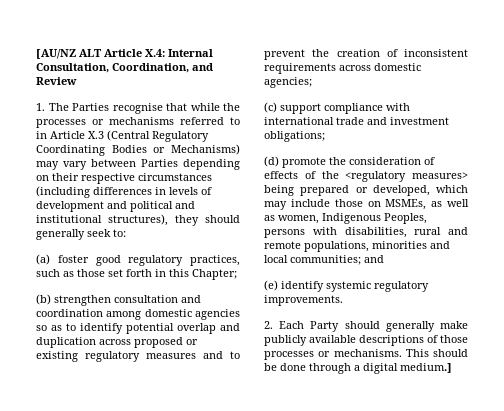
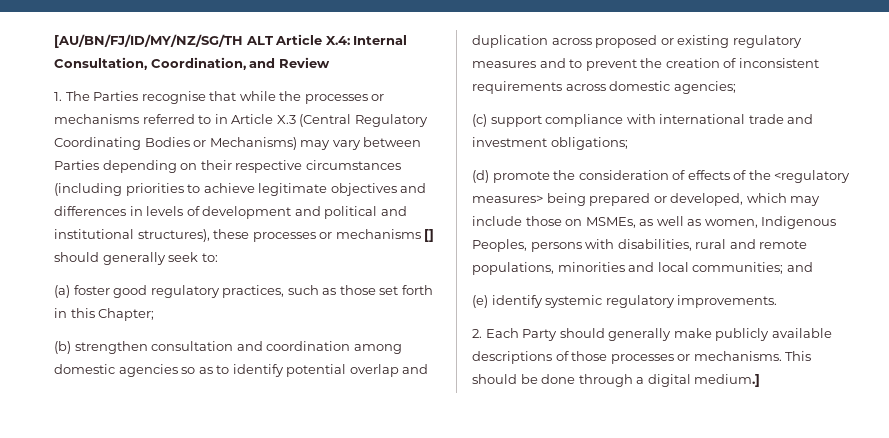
- [AU/NZ ALT Article X.4: Internal Consultation, Coordination, and Review
+ [AU/BN/FJ/ID/MY/NZ/SG/TH ALT Article X.4: Internal Consultation, Coordination, and Review
- 1. The Parties recognise that while the processes or mechanisms referred to in Article X.3 (Central Regulatory Coordinating Bodies or Mechanisms) may vary between Parties depending on their respective circumstances (including differences in levels of development and political and institutional structures), they should generally seek to:
+ 1. The Parties recognise that while the processes or mechanisms referred to in Article X.3 (Central Regulatory Coordinating Bodies or Mechanisms) may vary between Parties depending on their respective circumstances (including priorities to achieve legitimate objectives and differences in levels of development and political and institutional structures), these processes or mechanisms [] should generally seek to:

